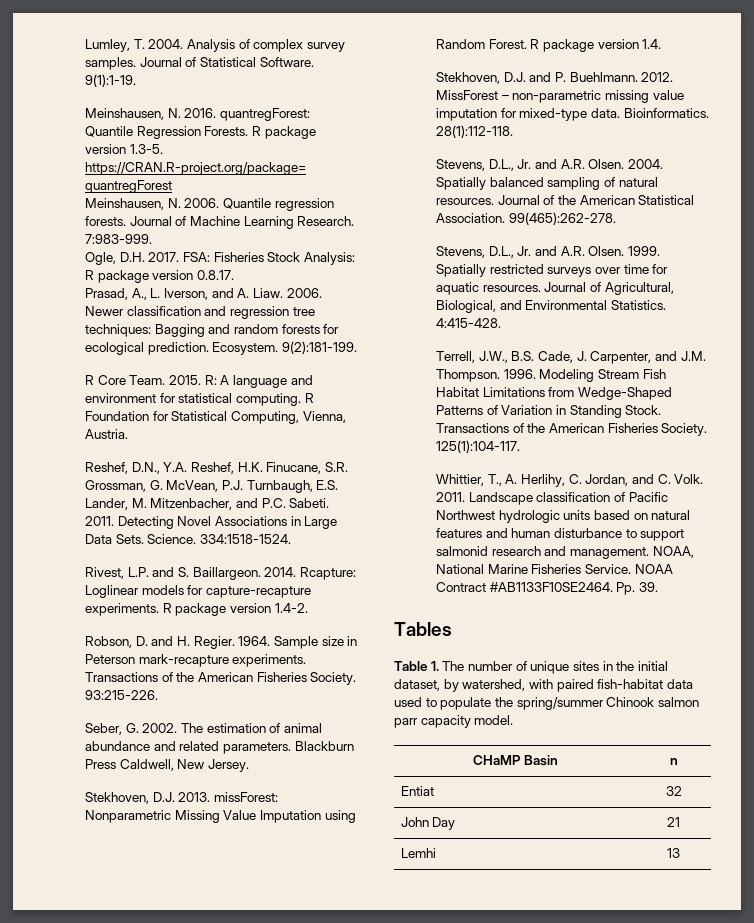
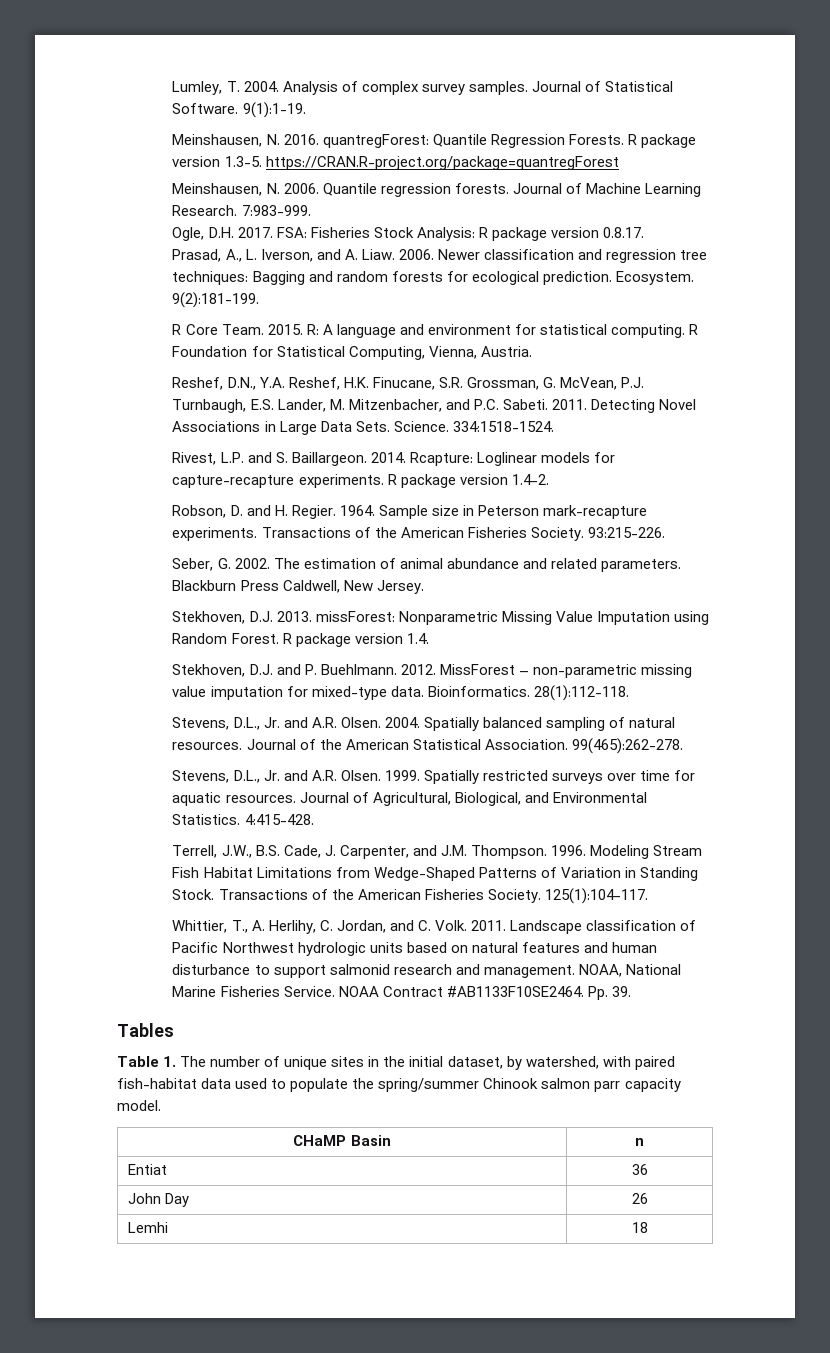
- Entiat | 32
+ Entiat | 36
- John Day | 21
+ John Day | 26
- Lemhi | 13
+ Lemhi | 18

